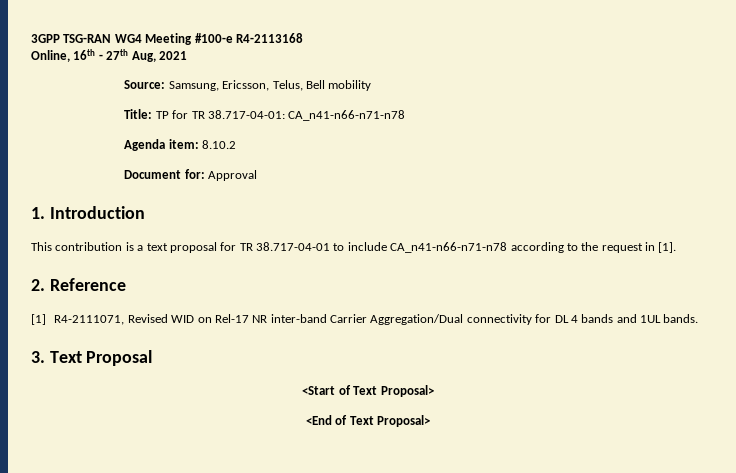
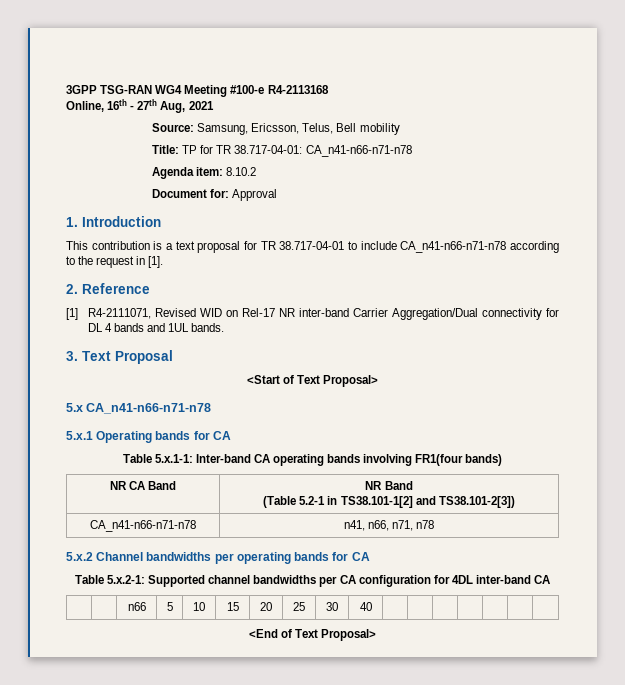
+ 5.x CA_n41-n66-n71-n78
+ 5.x.1 Operating bands for CA
+ Table 5.x.1-1: Inter-band CA operating bands involving FR1(four bands)
+ NR CA Band | NR Band
+ (Table 5.2-1 in TS38.101-1[2] and TS38.101-2[3])
+ CA_n41-n66-n71-n78 | n41, n66, n71, n78
+ 5.x.2 Channel bandwidths per operating bands for CA
+ Table 5.x.2-1: Supported channel bandwidths per CA configuration for 4DL inter-band CA
+ | | n66 | 5 | 10 | 15 | 20 | 25 | 30 | 40 | | | | | | |

